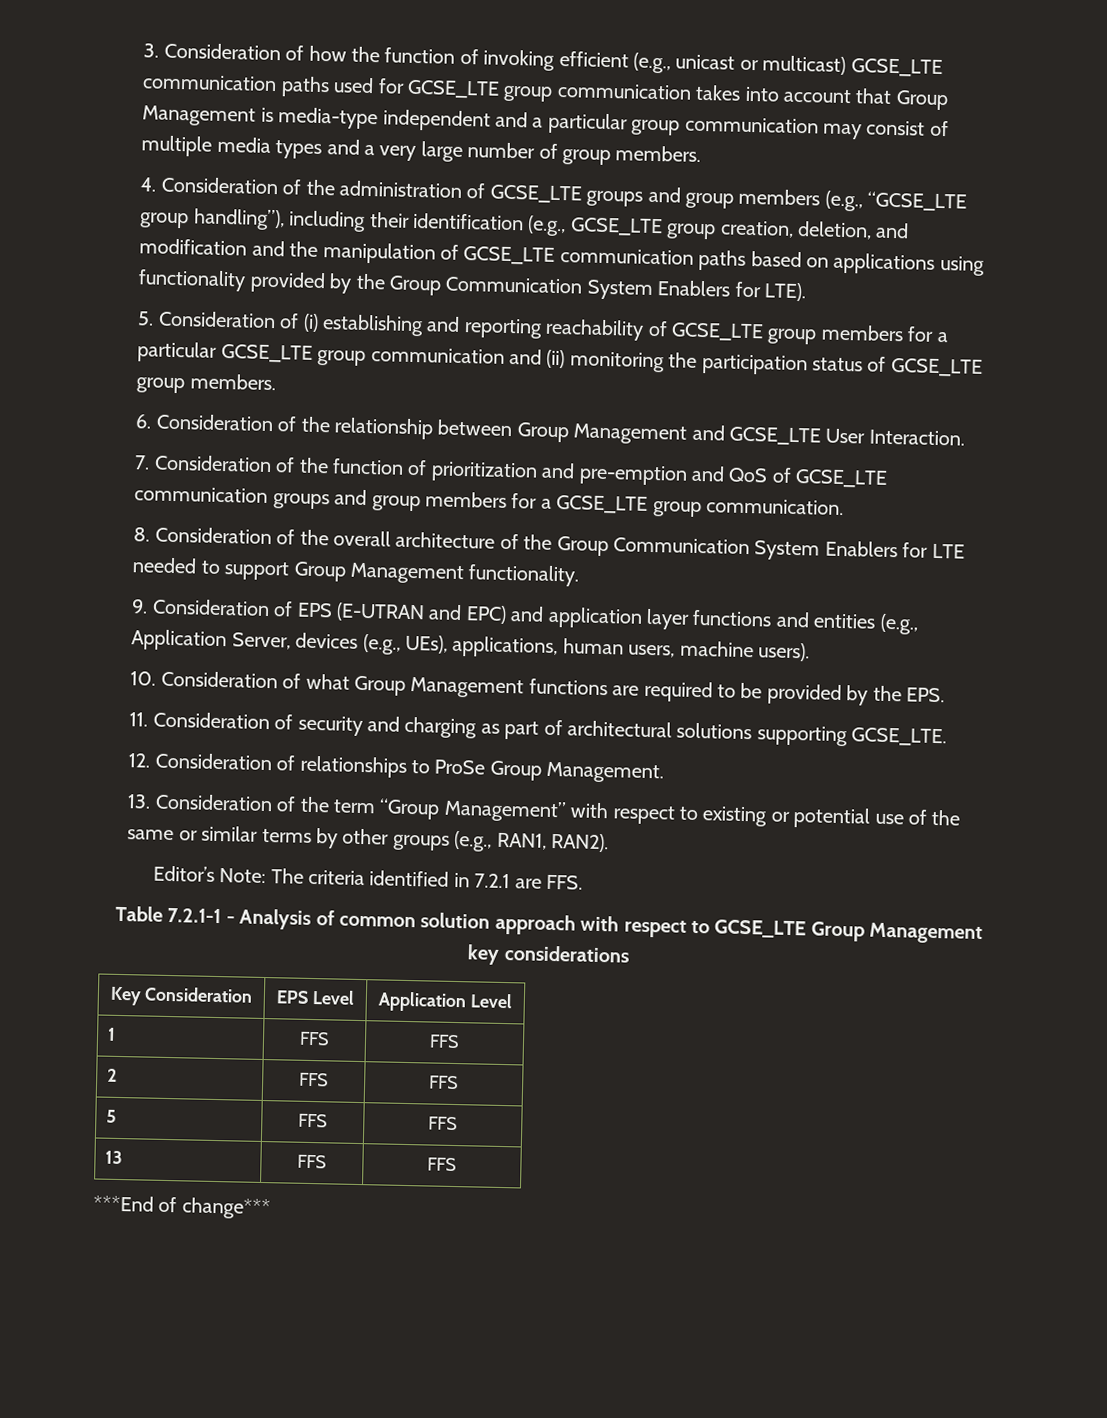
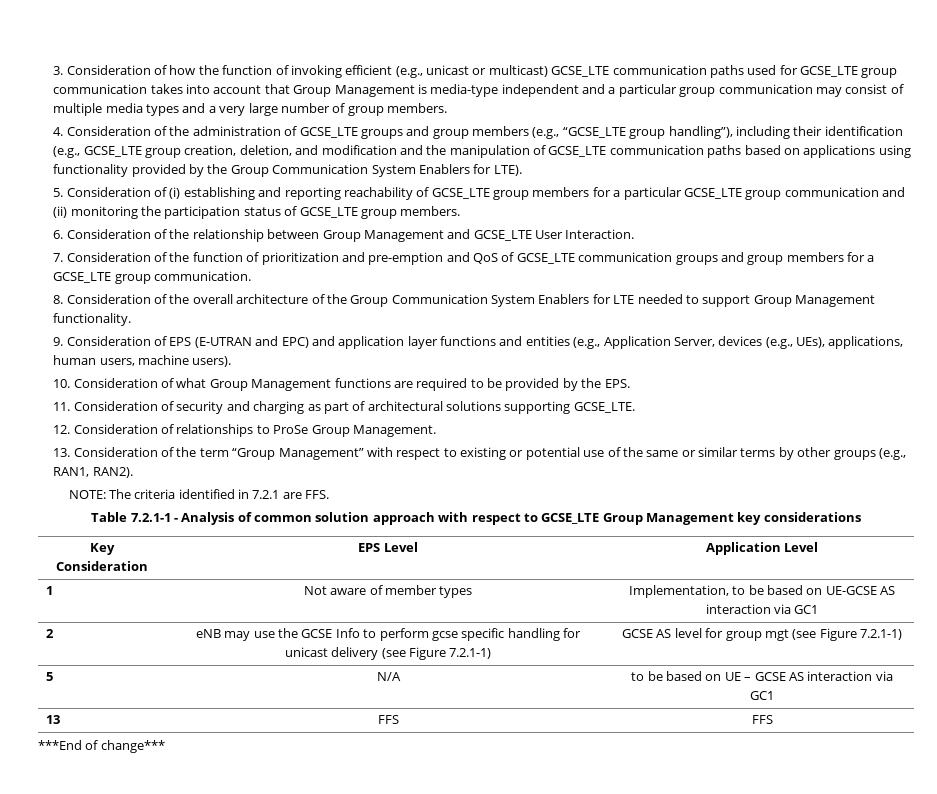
- Editor’s Note: The criteria identified in 7.2.1 are FFS.
+ NOTE: The criteria identified in 7.2.1 are FFS.
- 1 | FFS | FFS
- 2 | FFS | FFS
- 5 | FFS | FFS
+ 1 | Not aware of member types | Implementation, to be based on UE-GCSE AS interaction via GC1
+ 2 | eNB may use the GCSE Info to perform gcse specific handling for unicast delivery (see Figure 7.2.1-1) | GCSE AS level for group mgt (see Figure 7.2.1-1)
+ 5 | N/A | to be based on UE – GCSE AS interaction via GC1

